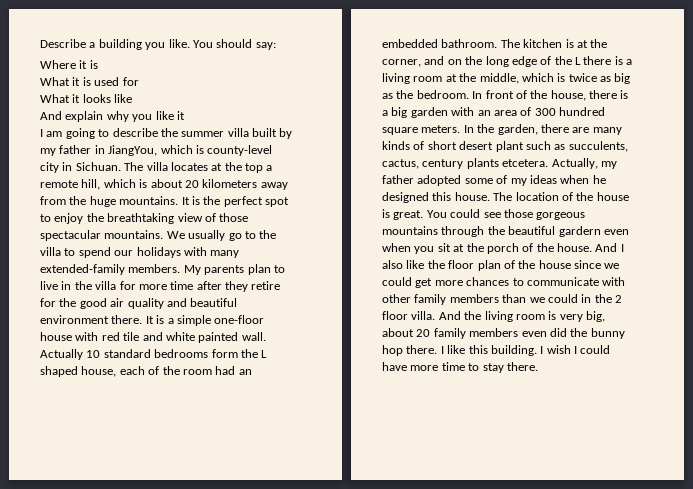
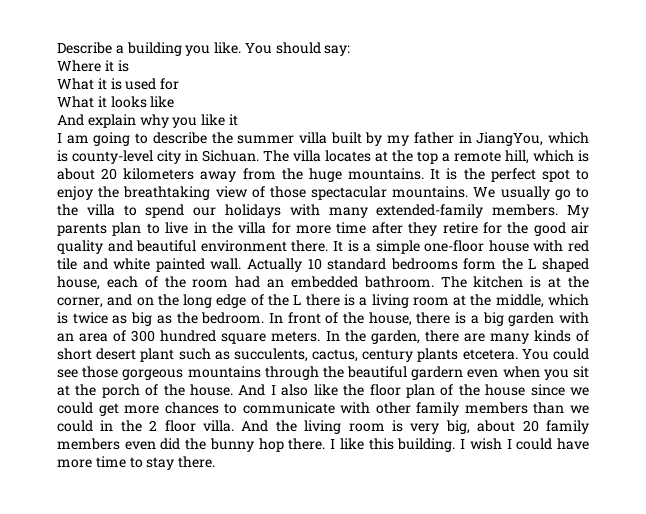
- Actually, my father adopted some of my ideas when he designed this house. The location of the house is great.

